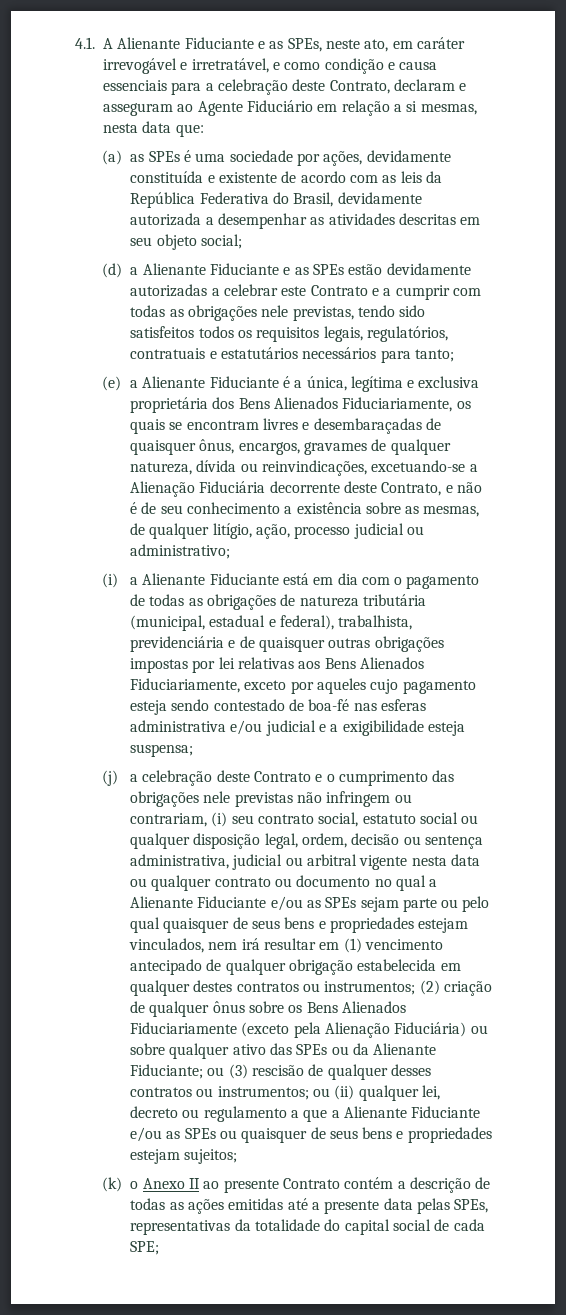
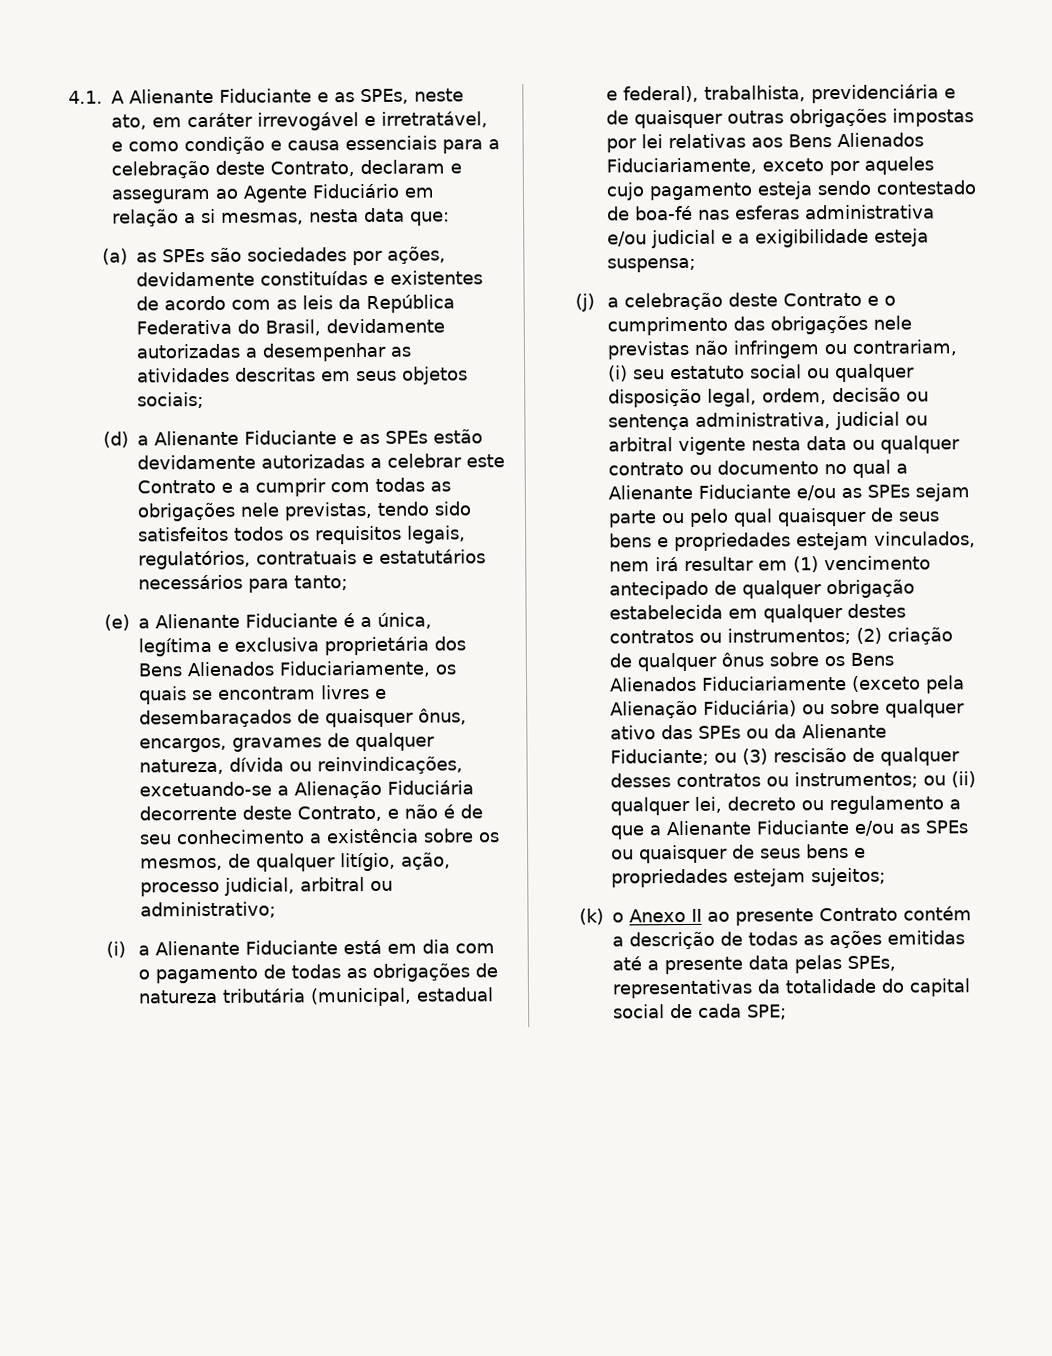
- (a) as SPEs é uma sociedade por ações, devidamente constituída e existente de acordo com as leis da República Federativa do Brasil, devidamente autorizada a desempenhar as atividades descritas em seu objeto social;
+ (a) as SPEs são sociedades por ações, devidamente constituídas e existentes de acordo com as leis da República Federativa do Brasil, devidamente autorizadas a desempenhar as atividades descritas em seus objetos sociais;
- (e) a Alienante Fiduciante é a única, legítima e exclusiva proprietária dos Bens Alienados Fiduciariamente, os quais se encontram livres e desembaraçadas de quaisquer ônus, encargos, gravames de qualquer natureza, dívida ou reinvindicações, excetuando-se a Alienação Fiduciária decorrente deste Contrato, e não é de seu conhecimento a existência sobre as mesmas, de qualquer litígio, ação, processo judicial ou administrativo;
+ (e) a Alienante Fiduciante é a única, legítima e exclusiva proprietária dos Bens Alienados Fiduciariamente, os quais se encontram livres e desembaraçados de quaisquer ônus, encargos, gravames de qualquer natureza, dívida ou reinvindicações, excetuando-se a Alienação Fiduciária decorrente deste Contrato, e não é de seu conhecimento a existência sobre os mesmos, de qualquer litígio, ação, processo judicial, arbitral ou administrativo;
- (j) a celebração deste Contrato e o cumprimento das obrigações nele previstas não infringem ou contrariam, (i) seu contrato social, estatuto social ou qualquer disposição legal, ordem, decisão ou sentença administrativa, judicial ou arbitral vigente nesta data ou qualquer contrato ou documento no qual a Alienante Fiduciante e/ou as SPEs sejam parte ou pelo qual quaisquer de seus bens e propriedades estejam vinculados, nem irá resultar em (1) vencimento antecipado de qualquer obrigação estabelecida em qualquer destes contratos ou instrumentos;
+ (j) a celebração deste Contrato e o cumprimento das obrigações nele previstas não infringem ou contrariam, (i) seu estatuto social ou qualquer disposição legal, ordem, decisão ou sentença administrativa, judicial ou arbitral vigente nesta data ou qualquer contrato ou documento no qual a Alienante Fiduciante e/ou as SPEs sejam parte ou pelo qual quaisquer de seus bens e propriedades estejam vinculados, nem irá resultar em (1) vencimento antecipado de qualquer obrigação estabelecida em qualquer destes contratos ou instrumentos;

